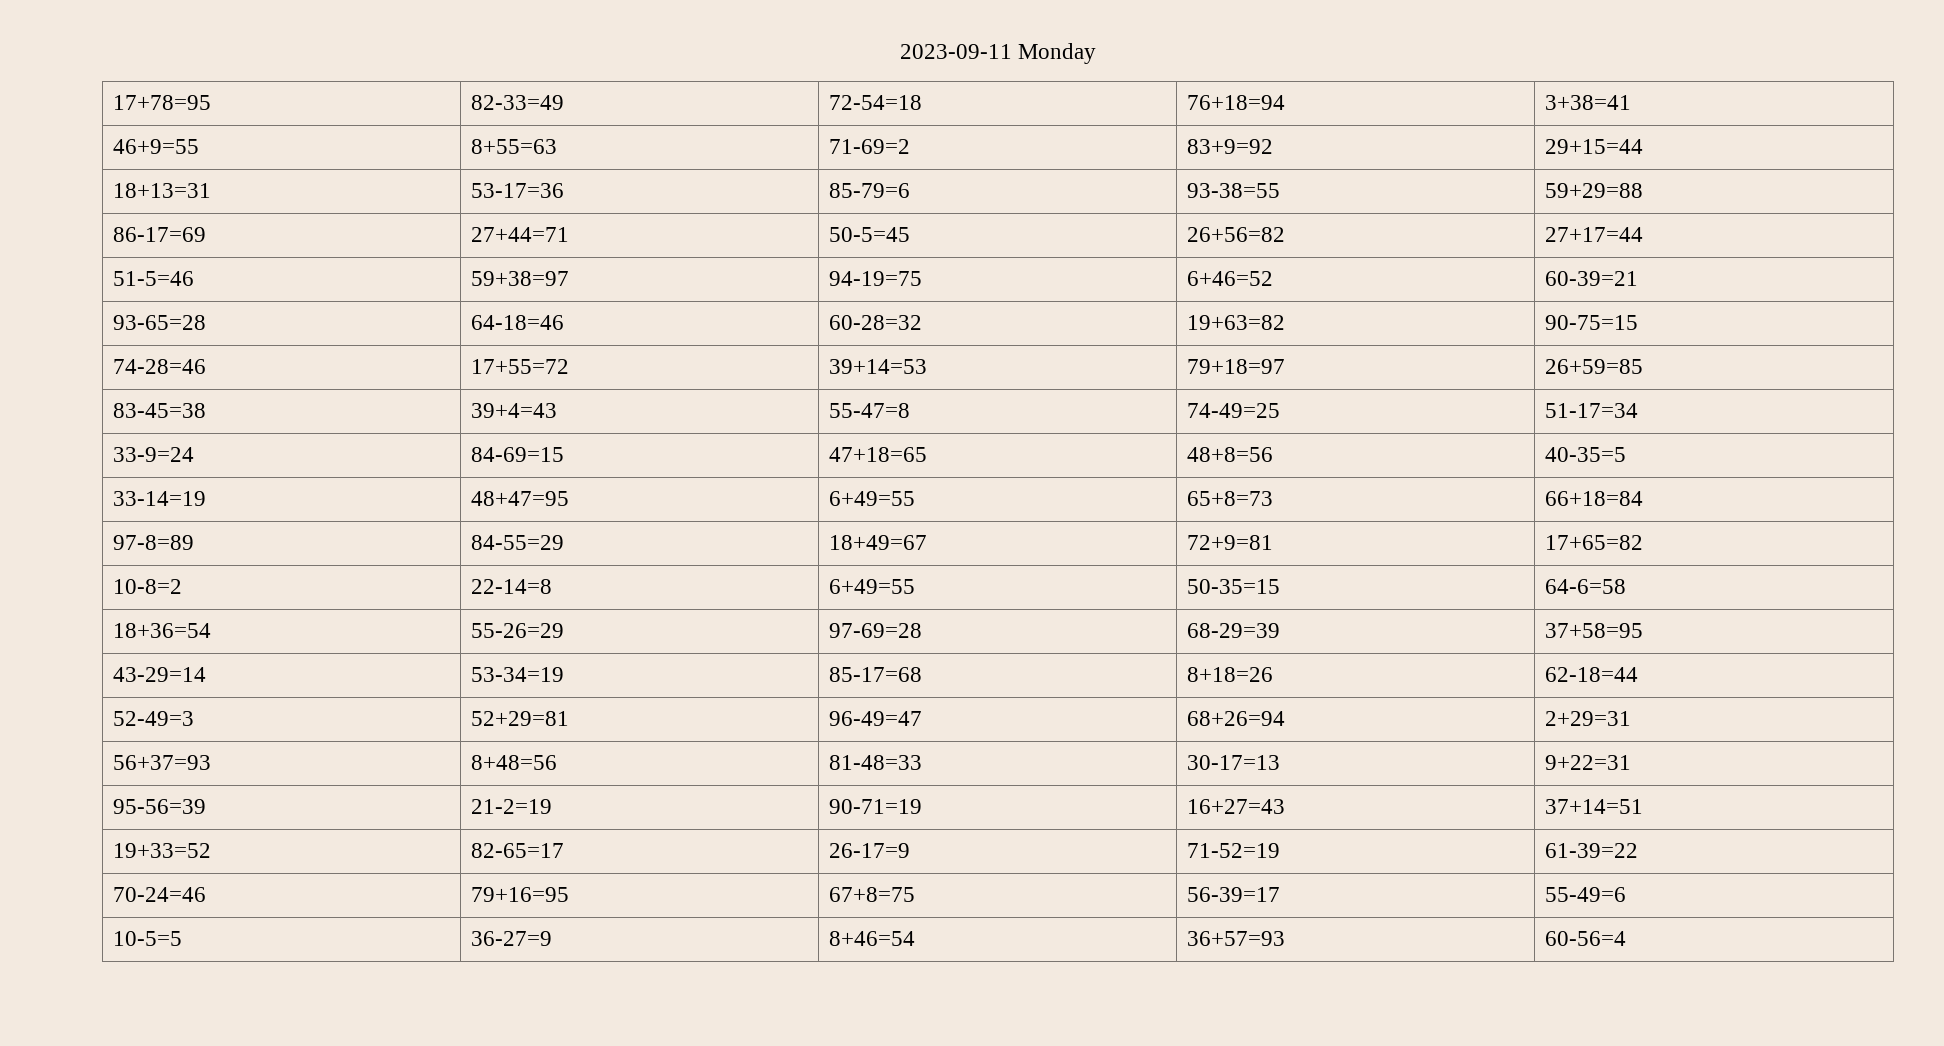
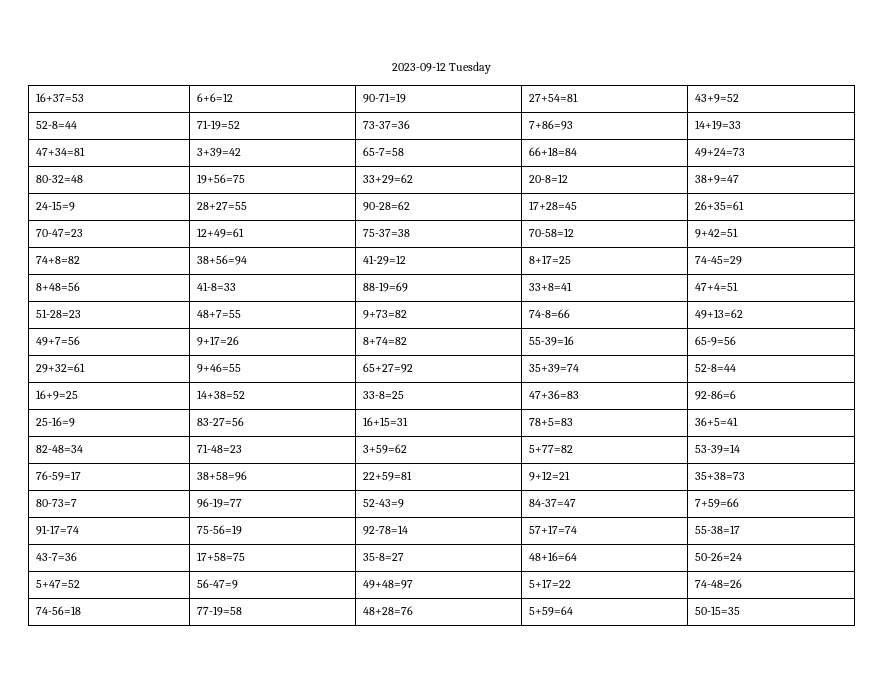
- 2023-09-11 Monday
- 17+78=95 | 82-33=49 | 72-54=18 | 76+18=94 | 3+38=41
- 46+9=55 | 8+55=63 | 71-69=2 | 83+9=92 | 29+15=44
- 18+13=31 | 53-17=36 | 85-79=6 | 93-38=55 | 59+29=88
- 86-17=69 | 27+44=71 | 50-5=45 | 26+56=82 | 27+17=44
- 51-5=46 | 59+38=97 | 94-19=75 | 6+46=52 | 60-39=21
- 93-65=28 | 64-18=46 | 60-28=32 | 19+63=82 | 90-75=15
- 74-28=46 | 17+55=72 | 39+14=53 | 79+18=97 | 26+59=85
- 83-45=38 | 39+4=43 | 55-47=8 | 74-49=25 | 51-17=34
- 33-9=24 | 84-69=15 | 47+18=65 | 48+8=56 | 40-35=5
- 33-14=19 | 48+47=95 | 6+49=55 | 65+8=73 | 66+18=84
- 97-8=89 | 84-55=29 | 18+49=67 | 72+9=81 | 17+65=82
- 10-8=2 | 22-14=8 | 6+49=55 | 50-35=15 | 64-6=58
- 18+36=54 | 55-26=29 | 97-69=28 | 68-29=39 | 37+58=95
- 43-29=14 | 53-34=19 | 85-17=68 | 8+18=26 | 62-18=44
- 52-49=3 | 52+29=81 | 96-49=47 | 68+26=94 | 2+29=31
- 56+37=93 | 8+48=56 | 81-48=33 | 30-17=13 | 9+22=31
- 95-56=39 | 21-2=19 | 90-71=19 | 16+27=43 | 37+14=51
- 19+33=52 | 82-65=17 | 26-17=9 | 71-52=19 | 61-39=22
- 70-24=46 | 79+16=95 | 67+8=75 | 56-39=17 | 55-49=6
- 10-5=5 | 36-27=9 | 8+46=54 | 36+57=93 | 60-56=4
+ 2023-09-12 Tuesday
+ 16+37=53 | 6+6=12 | 90-71=19 | 27+54=81 | 43+9=52
+ 52-8=44 | 71-19=52 | 73-37=36 | 7+86=93 | 14+19=33
+ 47+34=81 | 3+39=42 | 65-7=58 | 66+18=84 | 49+24=73
+ 80-32=48 | 19+56=75 | 33+29=62 | 20-8=12 | 38+9=47
+ 24-15=9 | 28+27=55 | 90-28=62 | 17+28=45 | 26+35=61
+ 70-47=23 | 12+49=61 | 75-37=38 | 70-58=12 | 9+42=51
+ 74+8=82 | 38+56=94 | 41-29=12 | 8+17=25 | 74-45=29
+ 8+48=56 | 41-8=33 | 88-19=69 | 33+8=41 | 47+4=51
+ 51-28=23 | 48+7=55 | 9+73=82 | 74-8=66 | 49+13=62
+ 49+7=56 | 9+17=26 | 8+74=82 | 55-39=16 | 65-9=56
+ 29+32=61 | 9+46=55 | 65+27=92 | 35+39=74 | 52-8=44
+ 16+9=25 | 14+38=52 | 33-8=25 | 47+36=83 | 92-86=6
+ 25-16=9 | 83-27=56 | 16+15=31 | 78+5=83 | 36+5=41
+ 82-48=34 | 71-48=23 | 3+59=62 | 5+77=82 | 53-39=14
+ 76-59=17 | 38+58=96 | 22+59=81 | 9+12=21 | 35+38=73
+ 80-73=7 | 96-19=77 | 52-43=9 | 84-37=47 | 7+59=66
+ 91-17=74 | 75-56=19 | 92-78=14 | 57+17=74 | 55-38=17
+ 43-7=36 | 17+58=75 | 35-8=27 | 48+16=64 | 50-26=24
+ 5+47=52 | 56-47=9 | 49+48=97 | 5+17=22 | 74-48=26
+ 74-56=18 | 77-19=58 | 48+28=76 | 5+59=64 | 50-15=35

